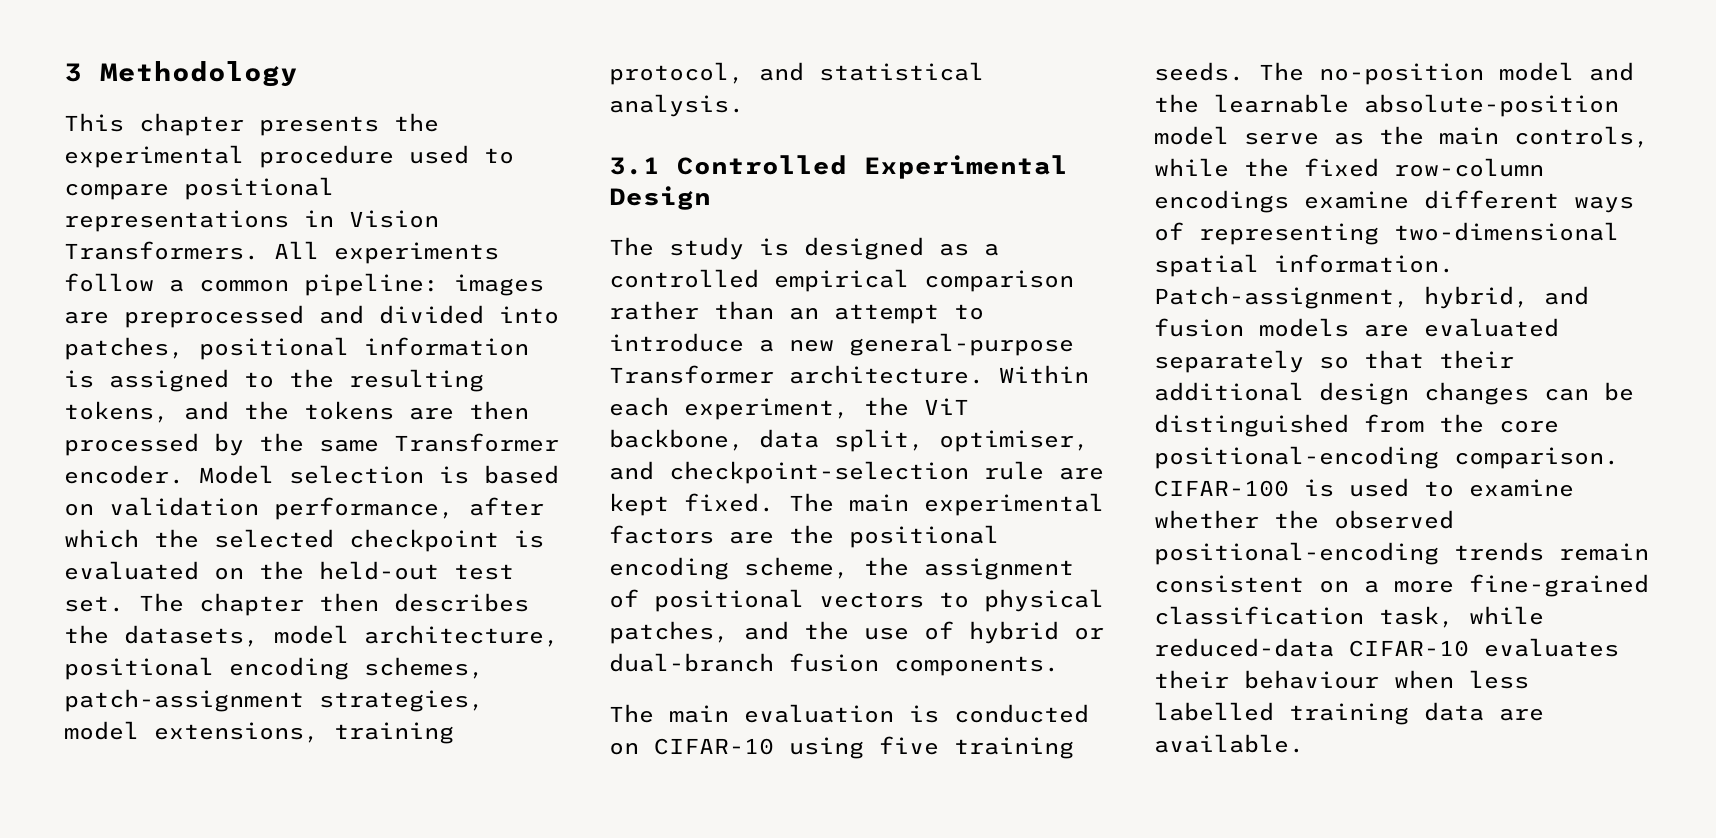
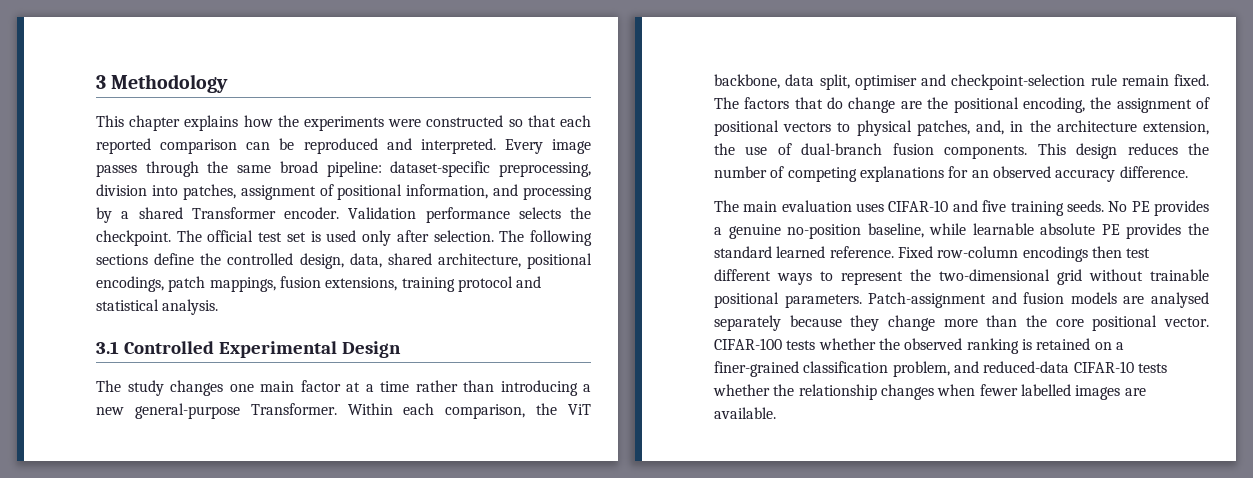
- This chapter presents the experimental procedure used to compare positional representations in Vision Transformers. All experiments follow a common pipeline: images are preprocessed and divided into patches, positional information is assigned to the resulting tokens, and the tokens are then processed by the same Transformer encoder. Model selection is based on validation performance, after which the selected checkpoint is evaluated on the held-out test set. The chapter then describes the datasets, model architecture, positional encoding schemes, patch-assignment strategies, model extensions, training protocol, and statistical analysis.
+ This chapter explains how the experiments were constructed so that each reported comparison can be reproduced and interpreted. Every image passes through the same broad pipeline: dataset-specific preprocessing, division into patches, assignment of positional information, and processing by a shared Transformer encoder. Validation performance selects the checkpoint. The official test set is used only after selection. The following sections define the controlled design, data, shared architecture, positional encodings, patch mappings, fusion extensions, training protocol and statistical analysis.
- The study is designed as a controlled empirical comparison rather than an attempt to introduce a new general-purpose Transformer architecture.
+ The study changes one main factor at a time rather than introducing a new general-purpose Transformer.
- Within each experiment, the ViT backbone, data split, optimiser, and checkpoint-selection rule are kept fixed. The main experimental factors are the positional encoding scheme, the assignment of positional vectors to physical patches, and the use of hybrid or dual-branch fusion components.
- The main evaluation is conducted on CIFAR-10 using five training seeds. The no-position model and the learnable absolute-position model serve as the main controls, while the fixed row-column encodings examine different ways of representing two-dimensional spatial information. Patch-assignment, hybrid, and fusion models are evaluated separately so that their additional design changes can be distinguished from the core positional-encoding comparison. CIFAR-100 is used to examine whether the observed positional-encoding trends remain consistent on a more fine-grained classification task, while reduced-data CIFAR-10 evaluates their behaviour when less labelled training data are available.
+ Within each comparison, the ViT backbone, data split, optimiser and checkpoint-selection rule remain fixed. The factors that do change are the positional encoding, the assignment of positional vectors to physical patches, and, in the architecture extension, the use of dual-branch fusion components. This design reduces the number of competing explanations for an observed accuracy difference.
+ The main evaluation uses CIFAR-10 and five training seeds. No PE provides a genuine no-position baseline, while learnable absolute PE provides the standard learned reference. Fixed row-column encodings then test different ways to represent the two-dimensional grid without trainable positional parameters. Patch-assignment and fusion models are analysed separately because they change more than the core positional vector. CIFAR-100 tests whether the observed ranking is retained on a finer-grained classification problem, and reduced-data CIFAR-10 tests whether the relationship changes when fewer labelled images are available.

